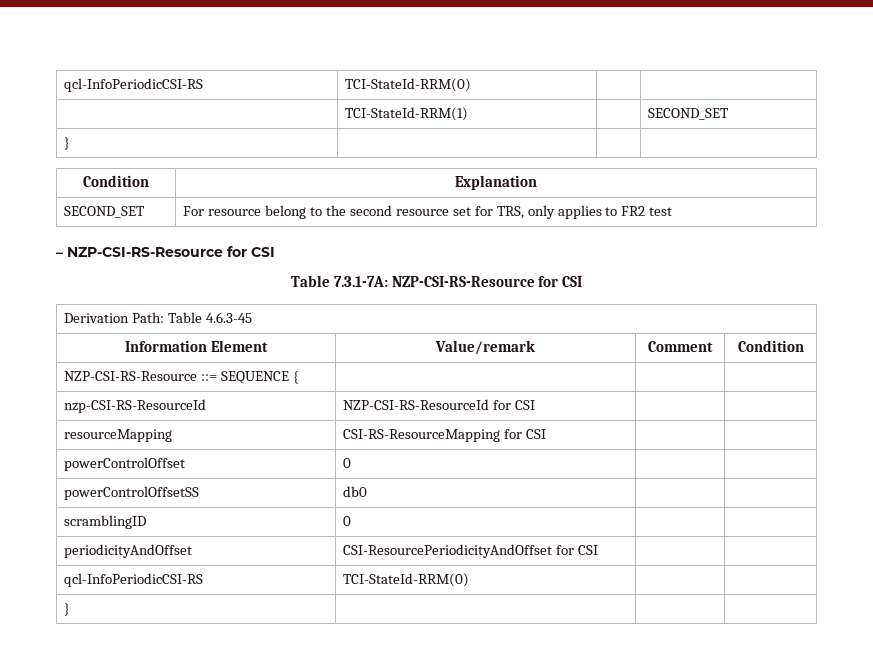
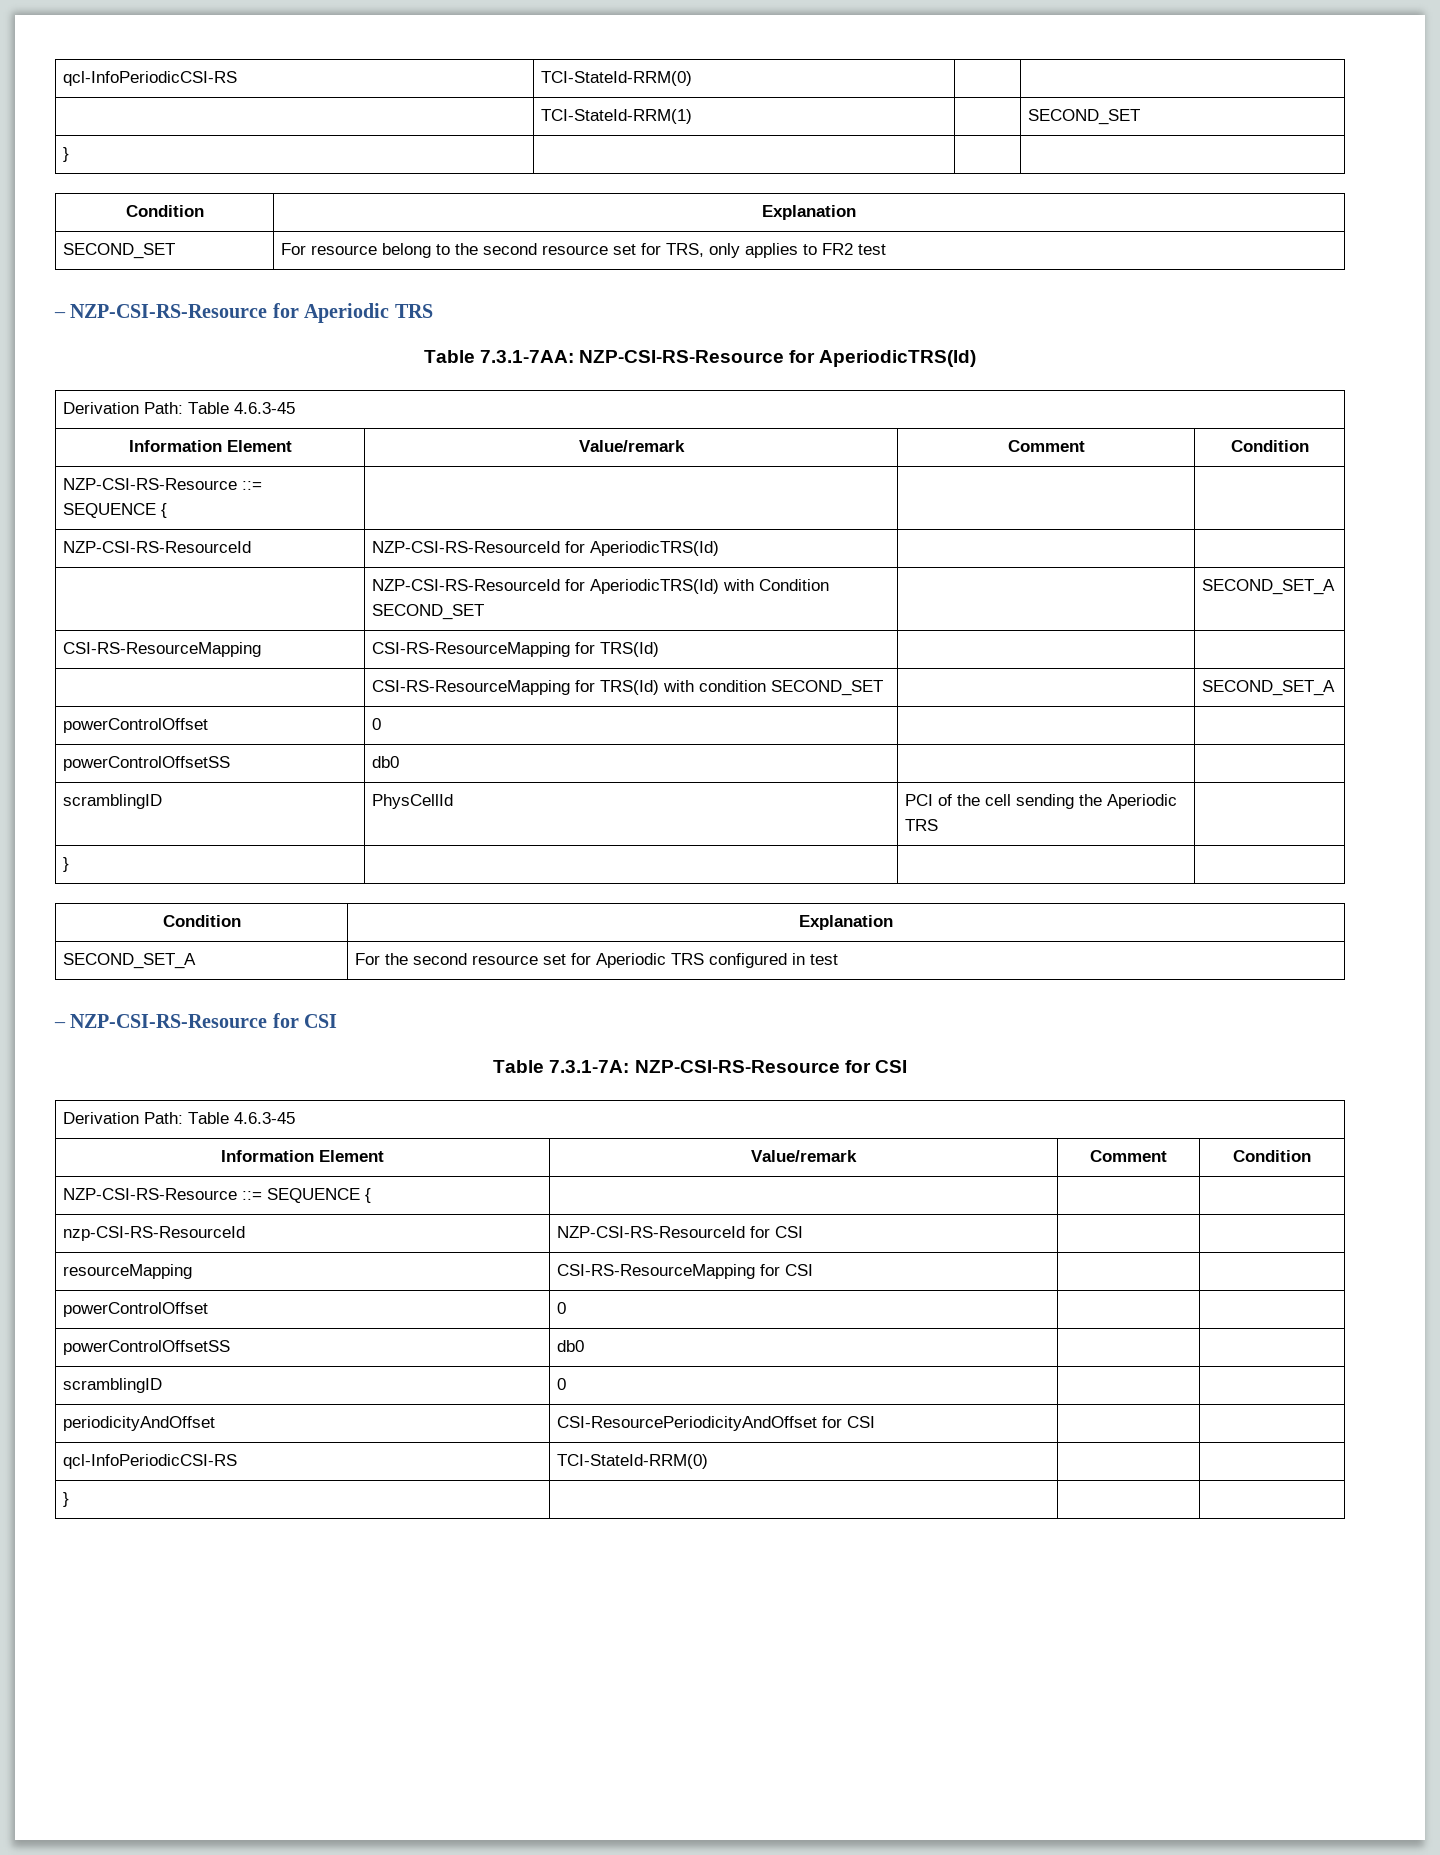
+ – NZP-CSI-RS-Resource for Aperiodic TRS
+ Table 7.3.1-7AA: NZP-CSI-RS-Resource for AperiodicTRS(Id)
+ Derivation Path: Table 4.6.3-45
+ Information Element | Value/remark | Comment | Condition
+ NZP-CSI-RS-Resource ::= SEQUENCE { | | |
+ NZP-CSI-RS-ResourceId | NZP-CSI-RS-ResourceId for AperiodicTRS(Id) | |
+ | NZP-CSI-RS-ResourceId for AperiodicTRS(Id) with Condition SECOND_SET | | SECOND_SET_A
+ CSI-RS-ResourceMapping | CSI-RS-ResourceMapping for TRS(Id) | |
+ | CSI-RS-ResourceMapping for TRS(Id) with condition SECOND_SET | | SECOND_SET_A
+ powerControlOffset | 0 | |
+ powerControlOffsetSS | db0 | |
+ scramblingID | PhysCellId | PCI of the cell sending the Aperiodic TRS |
+ } | | |
+ Condition | Explanation
+ SECOND_SET_A | For the second resource set for Aperiodic TRS configured in test

